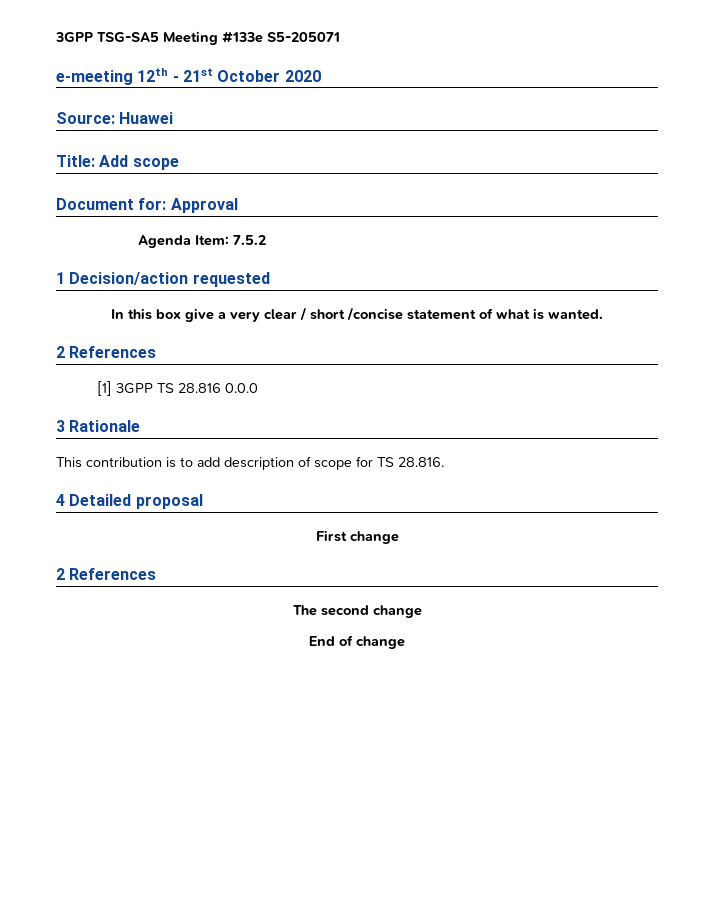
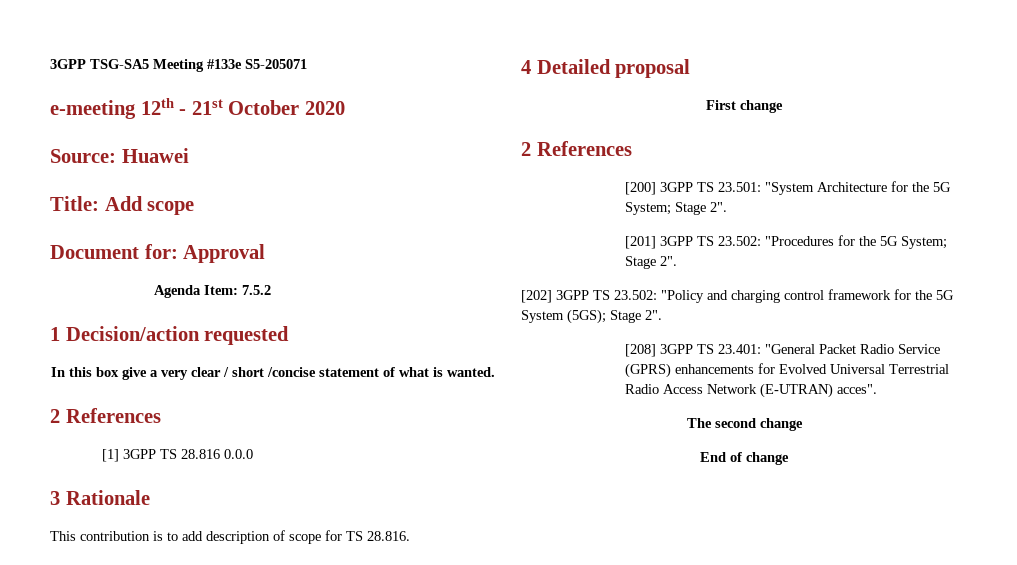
+ [200] 3GPP TS 23.501: "System Architecture for the 5G System; Stage 2".
+ [201] 3GPP TS 23.502: "Procedures for the 5G System; Stage 2".
+ [202] 3GPP TS 23.502: "Policy and charging control framework for the 5G System (5GS); Stage 2".
+ [208] 3GPP TS 23.401: "General Packet Radio Service (GPRS) enhancements for Evolved Universal Terrestrial Radio Access Network (E-UTRAN) acces".

